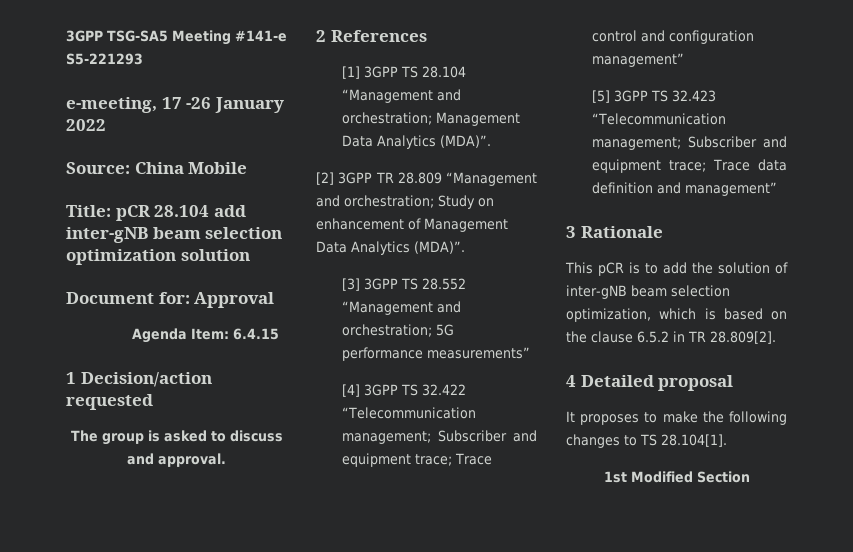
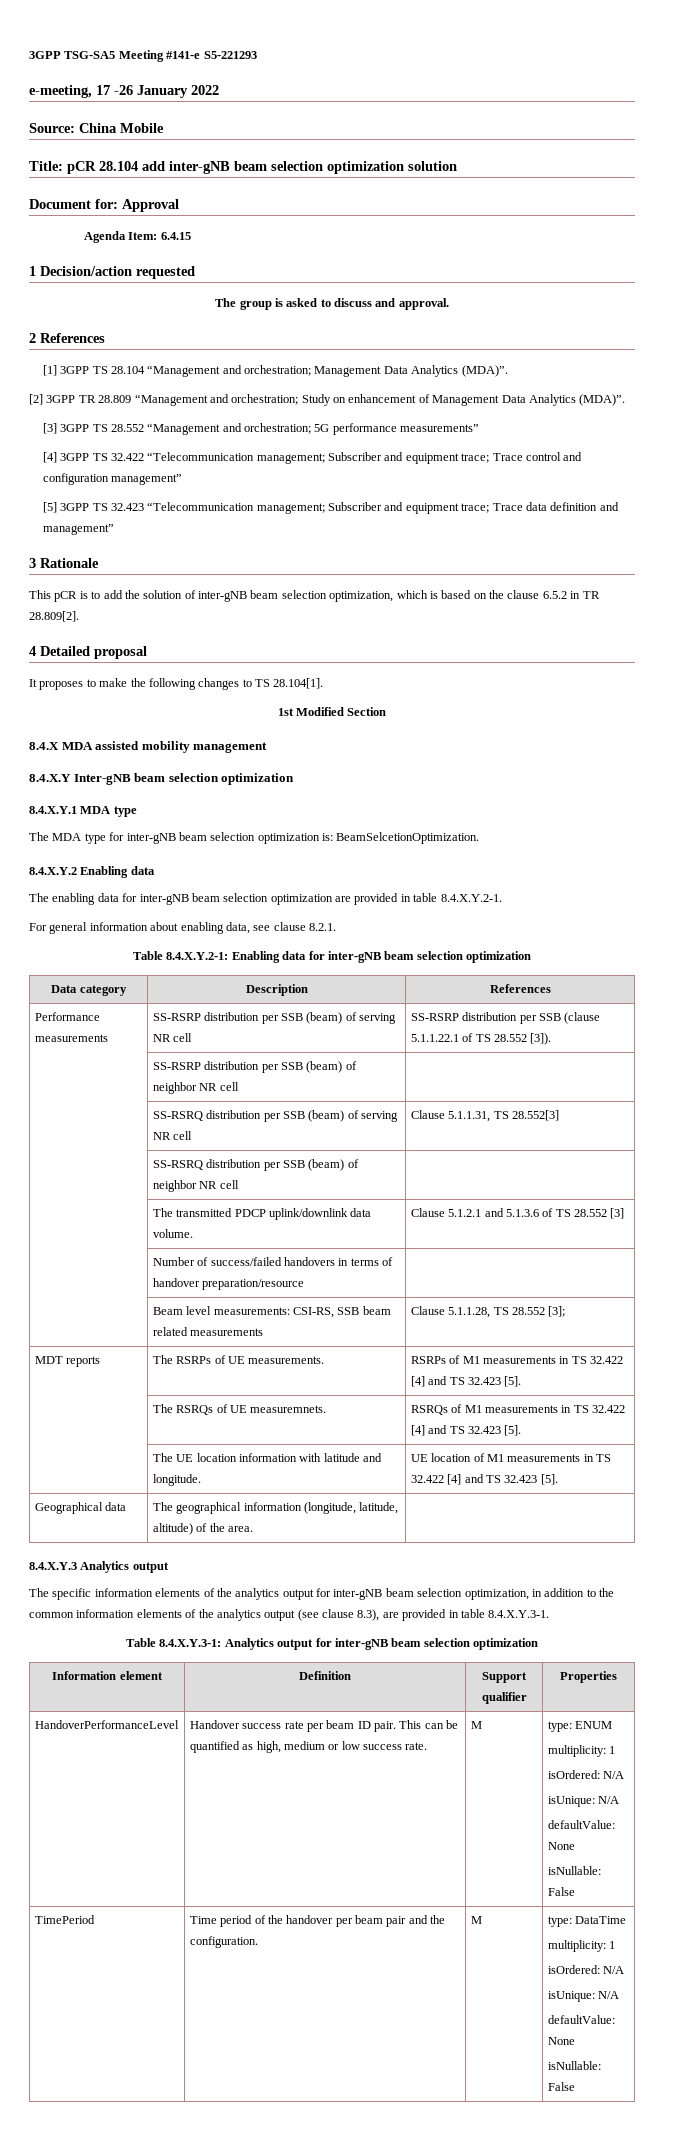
+ 8.4.X MDA assisted mobility management
+ 8.4.X.Y Inter-gNB beam selection optimization
+ 8.4.X.Y.1 MDA type
+ The MDA type for inter-gNB beam selection optimization is: BeamSelcetionOptimization.
+ 8.4.X.Y.2 Enabling data
+ The enabling data for inter-gNB beam selection optimization are provided in table 8.4.X.Y.2-1.
+ For general information about enabling data, see clause 8.2.1.
+ Table 8.4.X.Y.2-1: Enabling data for inter-gNB beam selection optimization
+ Data category | Description | References
+ Performance measurements | SS-RSRP distribution per SSB (beam) of serving NR cell | SS-RSRP distribution per SSB (clause 5.1.1.22.1 of TS 28.552 [3]).
+ | SS-RSRP distribution per SSB (beam) of neighbor NR cell |
+ | SS-RSRQ distribution per SSB (beam) of serving NR cell | Clause 5.1.1.31, TS 28.552[3]
+ | SS-RSRQ distribution per SSB (beam) of neighbor NR cell |
+ | The transmitted PDCP uplink/downlink data volume. | Clause 5.1.2.1 and 5.1.3.6 of TS 28.552 [3]
+ | Number of success/failed handovers in terms of handover preparation/resource |
+ | Beam level measurements: CSI-RS, SSB beam related measurements | Clause 5.1.1.28, TS 28.552 [3];
+ MDT reports | The RSRPs of UE measurements. | RSRPs of M1 measurements in TS 32.422 [4] and TS 32.423 [5].
+ | The RSRQs of UE measuremnets. | RSRQs of M1 measurements in TS 32.422 [4] and TS 32.423 [5].
+ | The UE location information with latitude and longitude. | UE location of M1 measurements in TS 32.422 [4] and TS 32.423 [5].
+ Geographical data | The geographical information (longitude, latitude, altitude) of the area. |
+ 8.4.X.Y.3 Analytics output
+ The specific information elements of the analytics output for inter-gNB beam selection optimization, in addition to the common information elements of the analytics output (see clause 8.3), are provided in table 8.4.X.Y.3-1.
+ Table 8.4.X.Y.3-1: Analytics output for inter-gNB beam selection optimization
+ Information element | Definition | Support qualifier | Properties
+ HandoverPerformanceLevel | Handover success rate per beam ID pair. This can be quantified as high, medium or low success rate. | M | type: ENUM
+ multiplicity: 1
+ isOrdered: N/A
+ isUnique: N/A
+ defaultValue: None
+ isNullable: False
+ TimePeriod | Time period of the handover per beam pair and the configuration. | M | type: DataTime
+ multiplicity: 1
+ isOrdered: N/A
+ isUnique: N/A
+ defaultValue: None
+ isNullable: False

